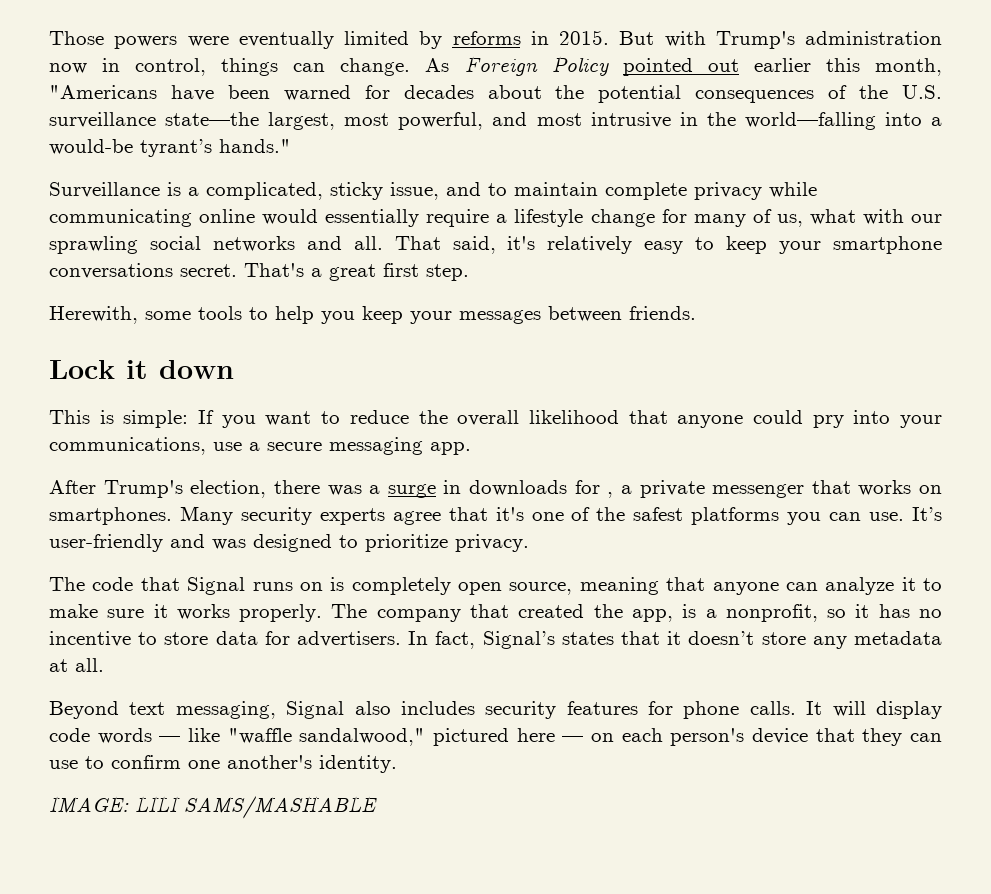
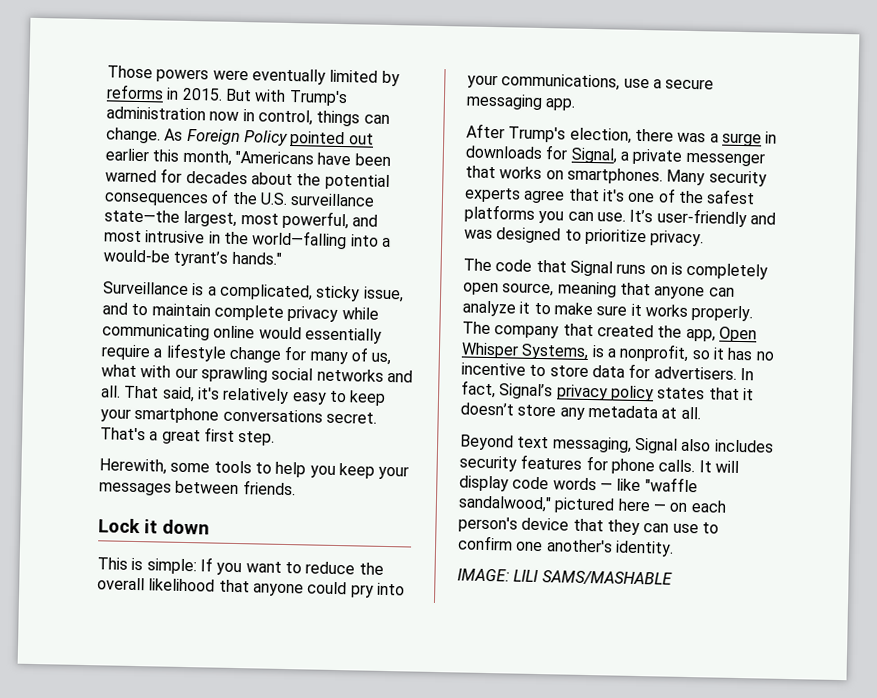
- After Trump's election, there was a surge in downloads for , a private messenger that works on smartphones.
+ After Trump's election, there was a surge in downloads for Signal, a private messenger that works on smartphones.
- The company that created the app, is a nonprofit, so it has no incentive to store data for advertisers.
+ The company that created the app, Open Whisper Systems, is a nonprofit, so it has no incentive to store data for advertisers.
- In fact, Signal’s states that it doesn’t store any metadata at all.
+ In fact, Signal’s privacy policy states that it doesn’t store any metadata at all.

